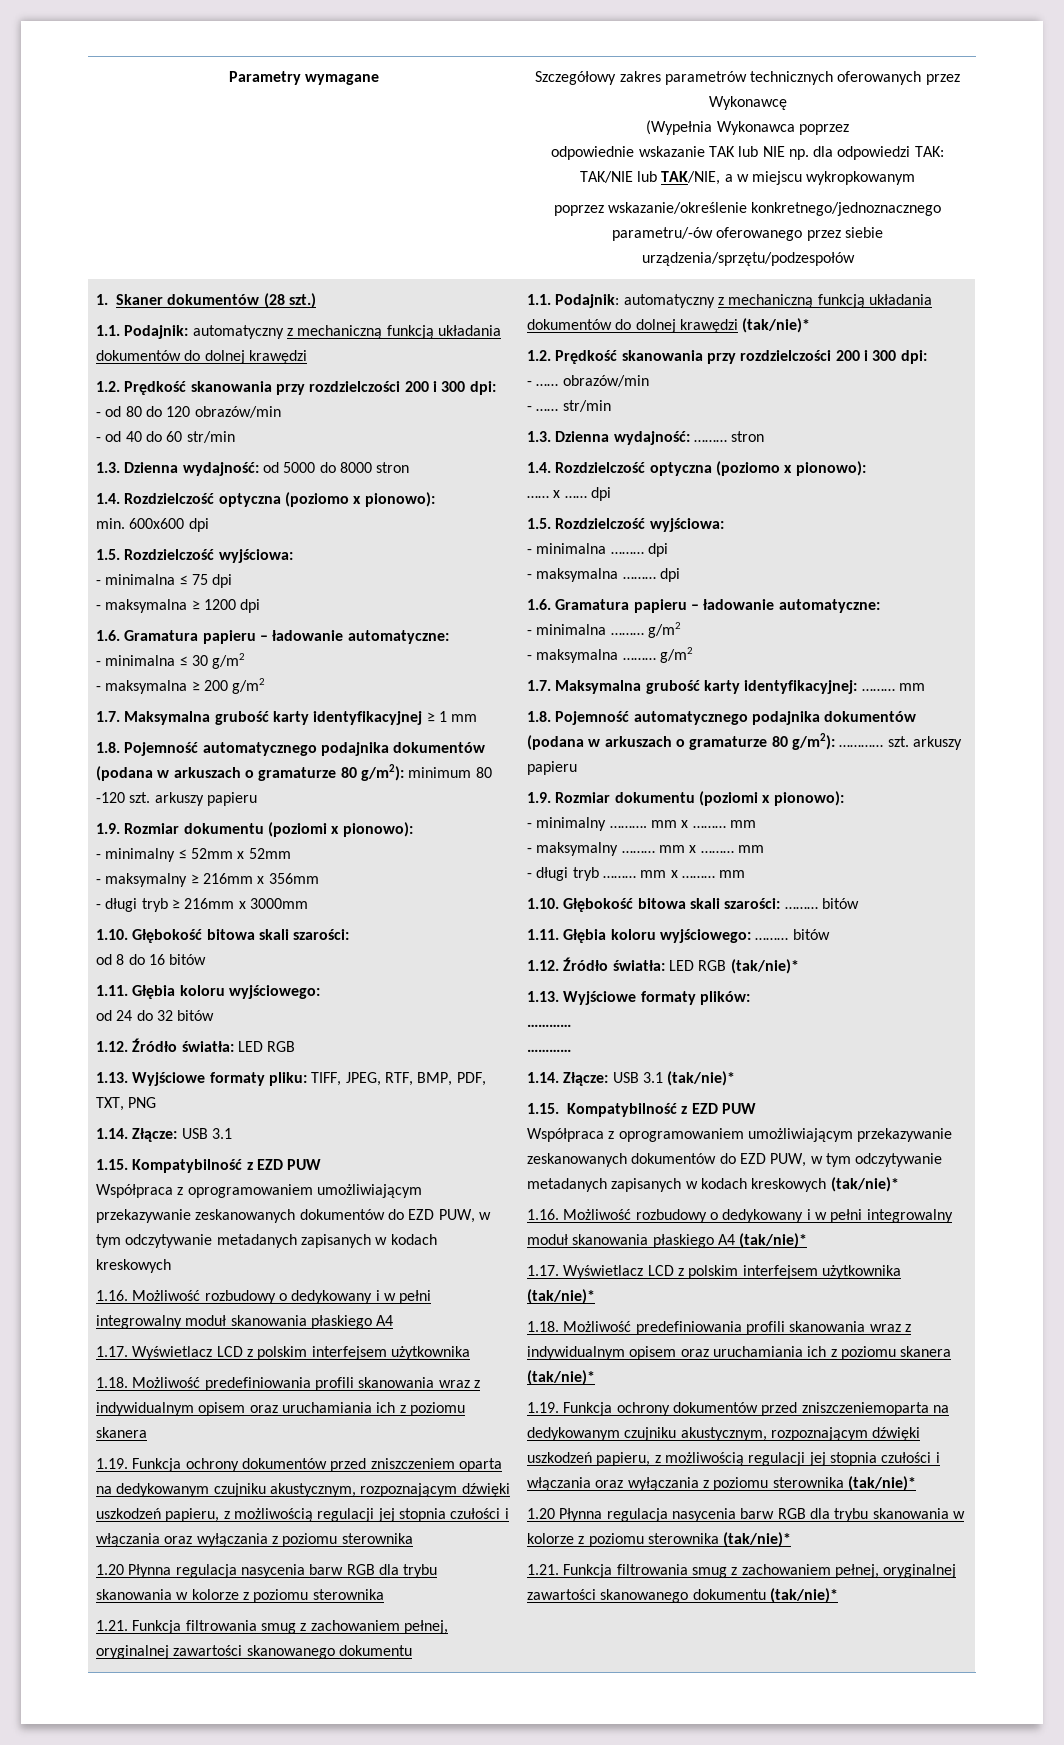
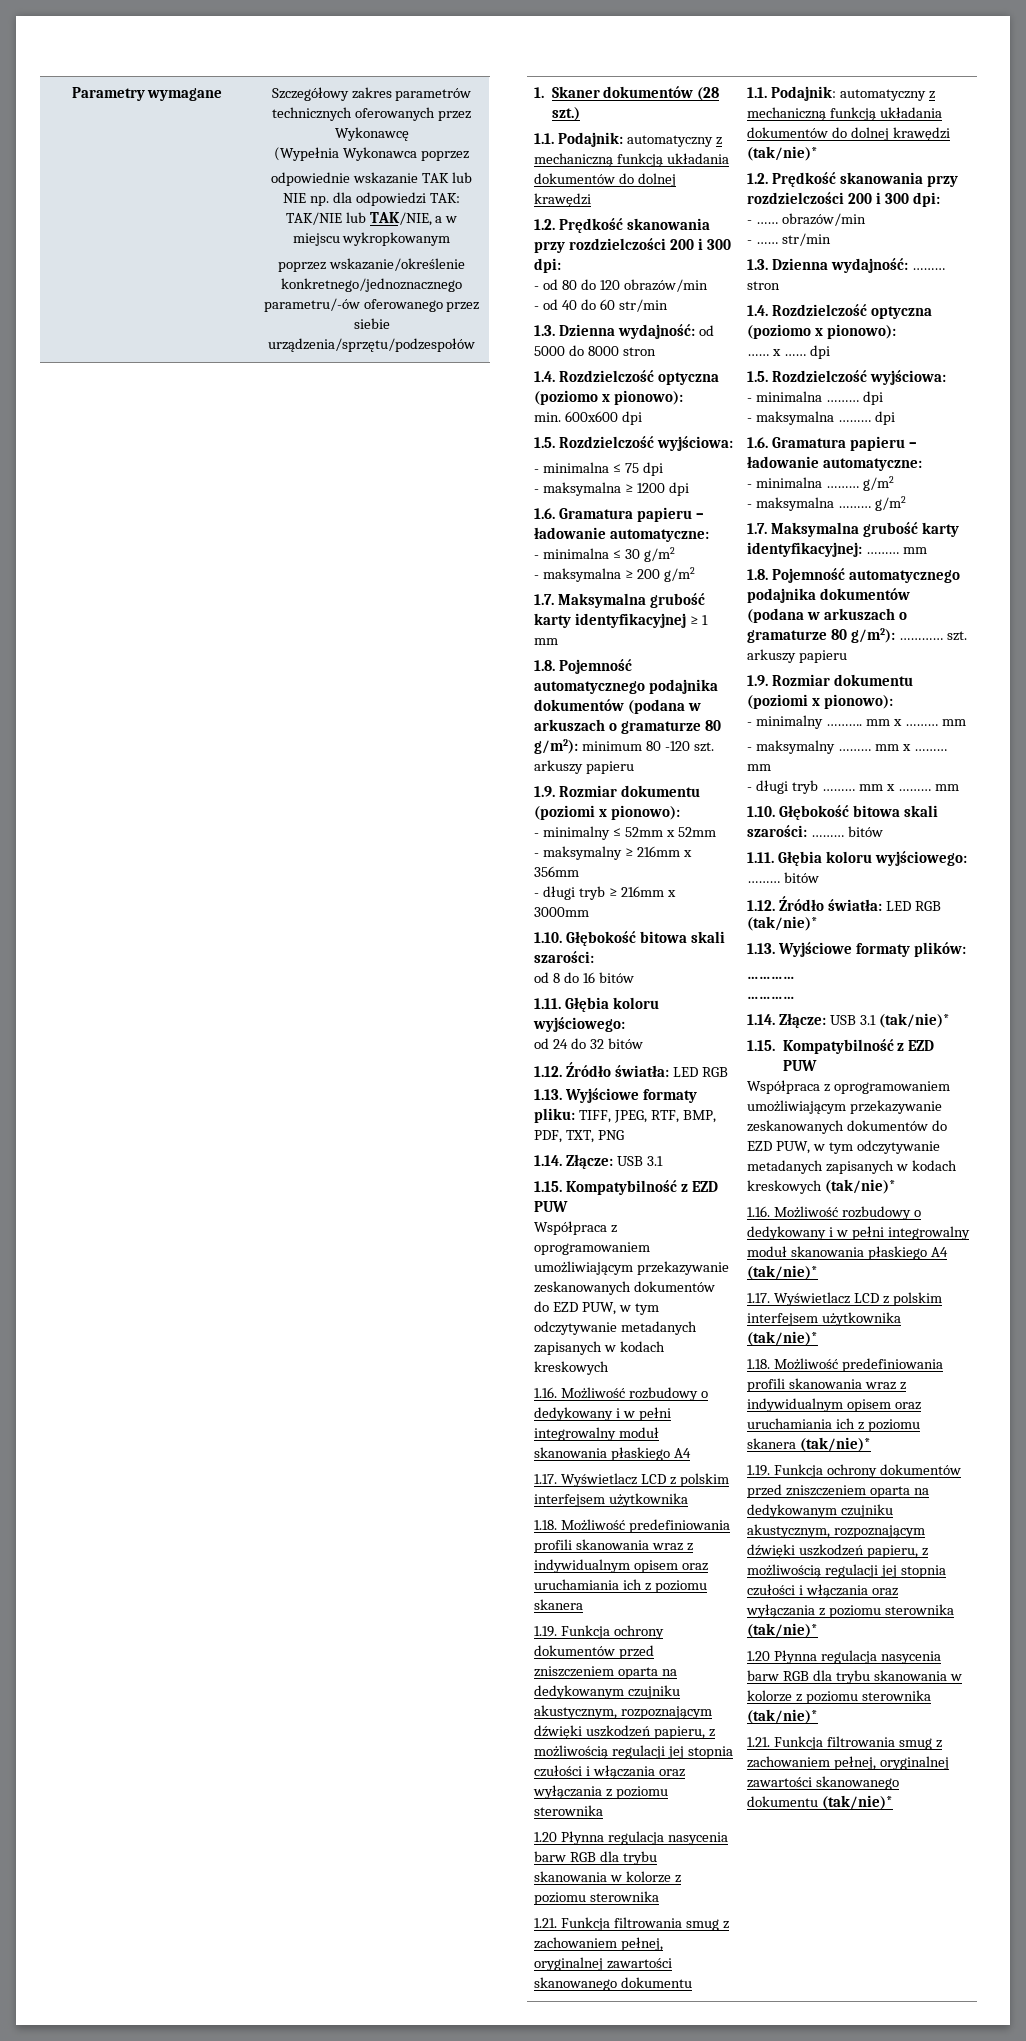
- 1.19. Funkcja ochrony dokumentów przed zniszczeniemoparta na dedykowanym czujniku akustycznym, rozpoznającym dźwięki uszkodzeń papieru, z możliwością regulacji jej stopnia czułości i włączania oraz wyłączania z poziomu sterownika (tak/nie)*
+ 1.19. Funkcja ochrony dokumentów przed zniszczeniem oparta na dedykowanym czujniku akustycznym, rozpoznającym dźwięki uszkodzeń papieru, z możliwością regulacji jej stopnia czułości i włączania oraz wyłączania z poziomu sterownika (tak/nie)*

